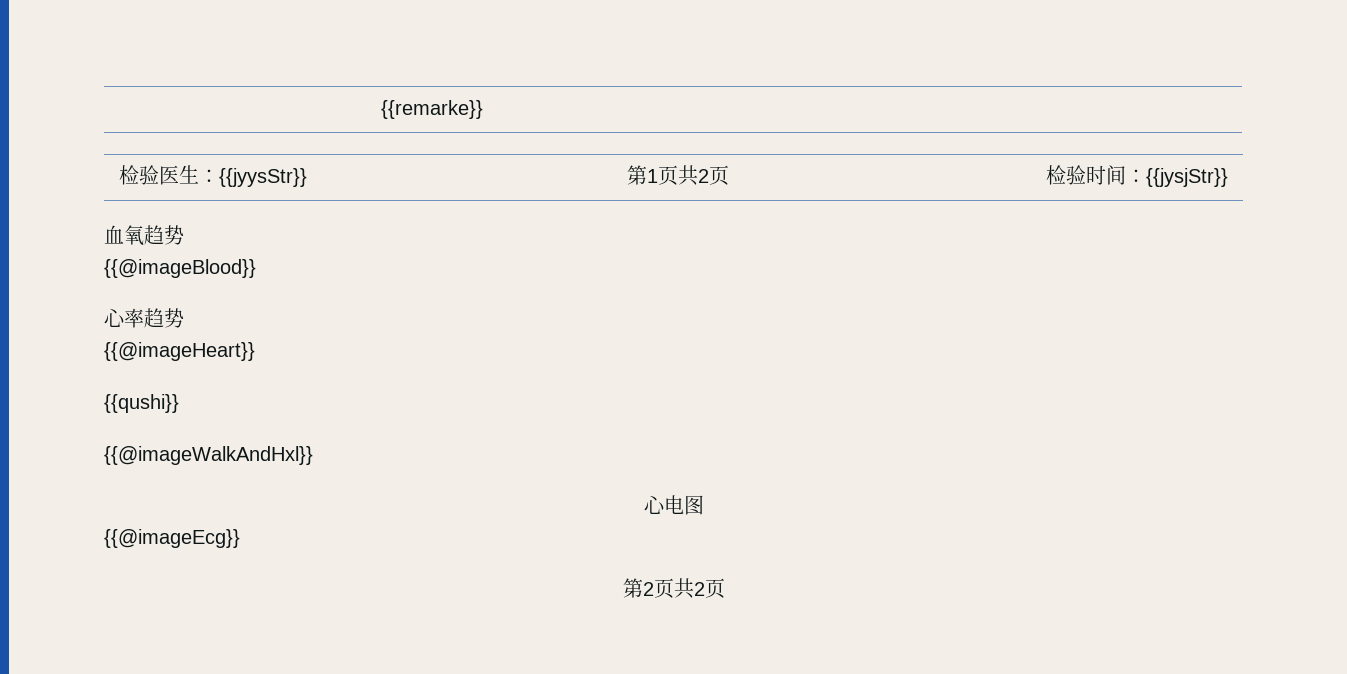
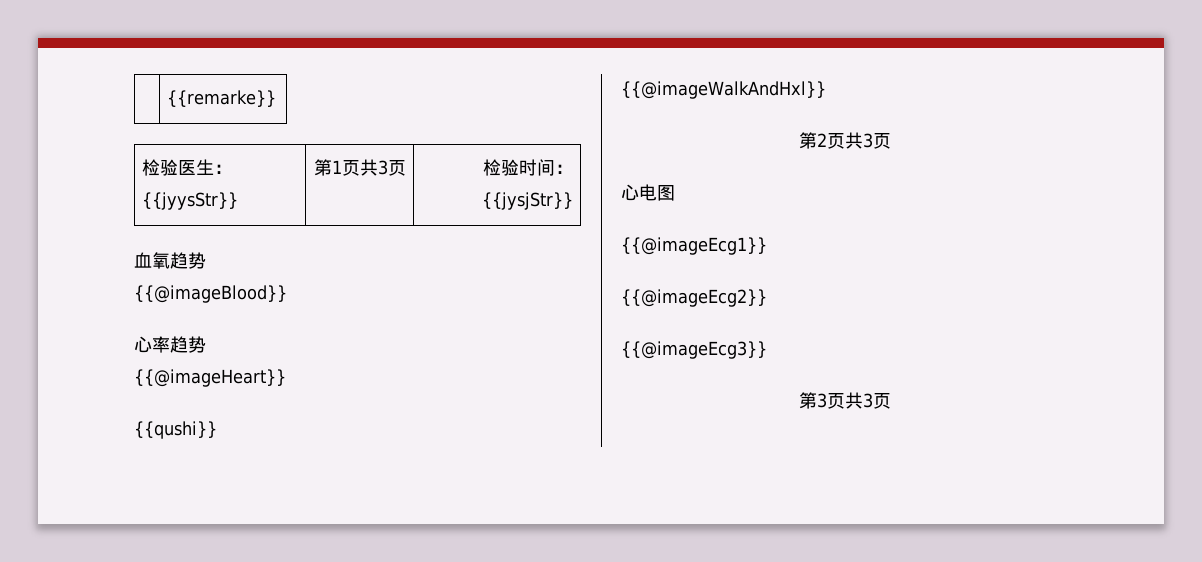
- 检验医生：{{jyysStr}} | 第1页共2页 | 检验时间：{{jysjStr}}
+ 检验医生：{{jyysStr}} | 第1页共3页 | 检验时间：{{jysjStr}}
+ 第2页共3页
  心电图
- {{@imageEcg}}
- 第2页共2页
+ {{@imageEcg1}}
+ {{@imageEcg2}}
+ {{@imageEcg3}}
+ 第3页共3页

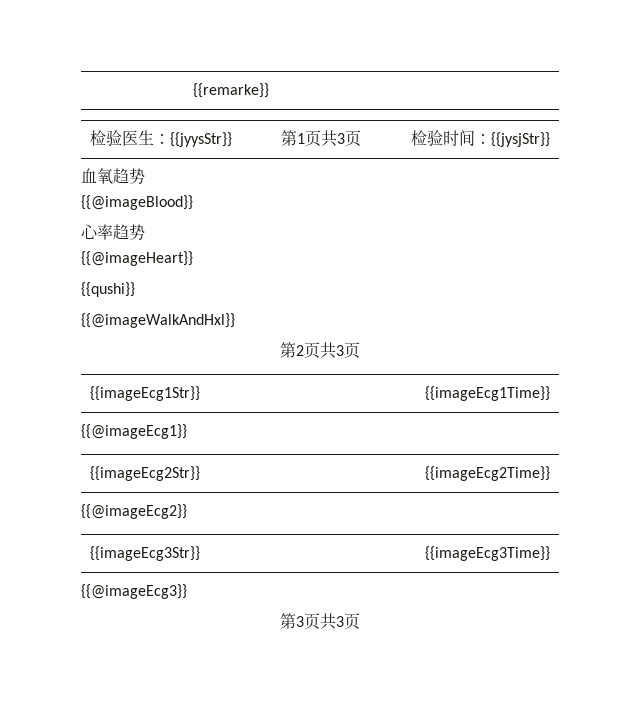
- 心电图
+ {{imageEcg1Str}} | {{imageEcg1Time}}
+ {{imageEcg2Str}} | {{imageEcg2Time}}
+ {{imageEcg3Str}} | {{imageEcg3Time}}

